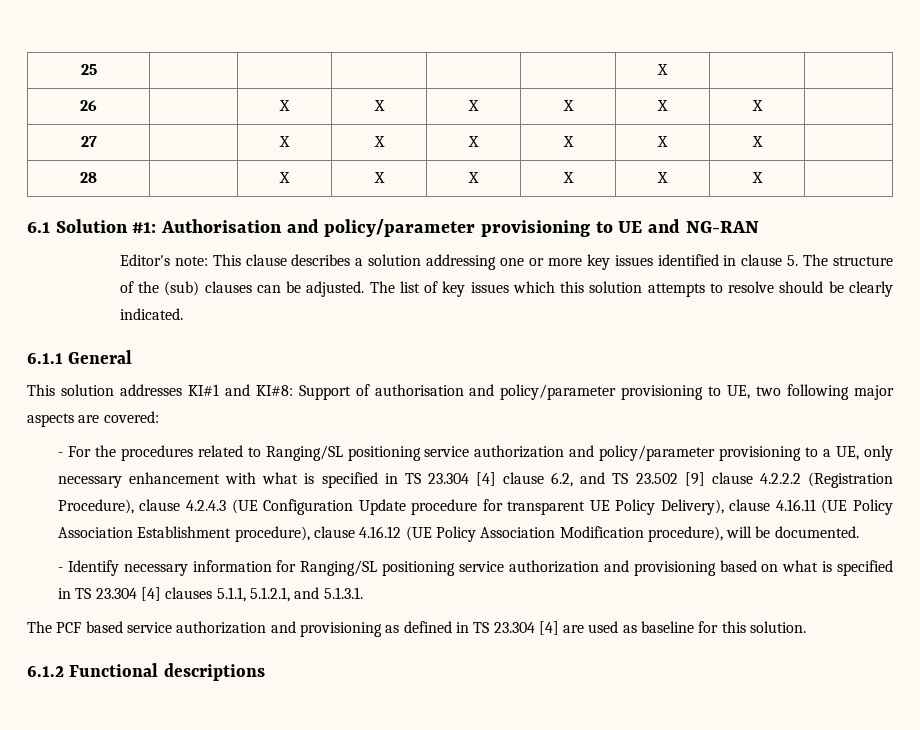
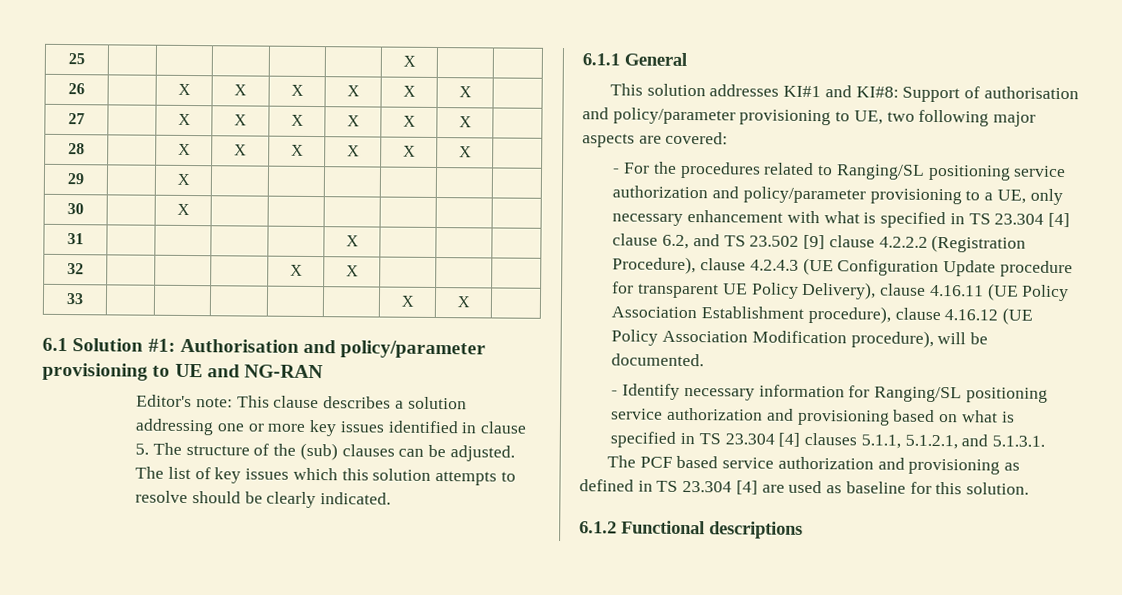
+ 29 | | X | | | | | |
+ 30 | | X | | | | | |
+ 31 | | | | | X | | |
+ 32 | | | | X | X | | |
+ 33 | | | | | | X | X |

